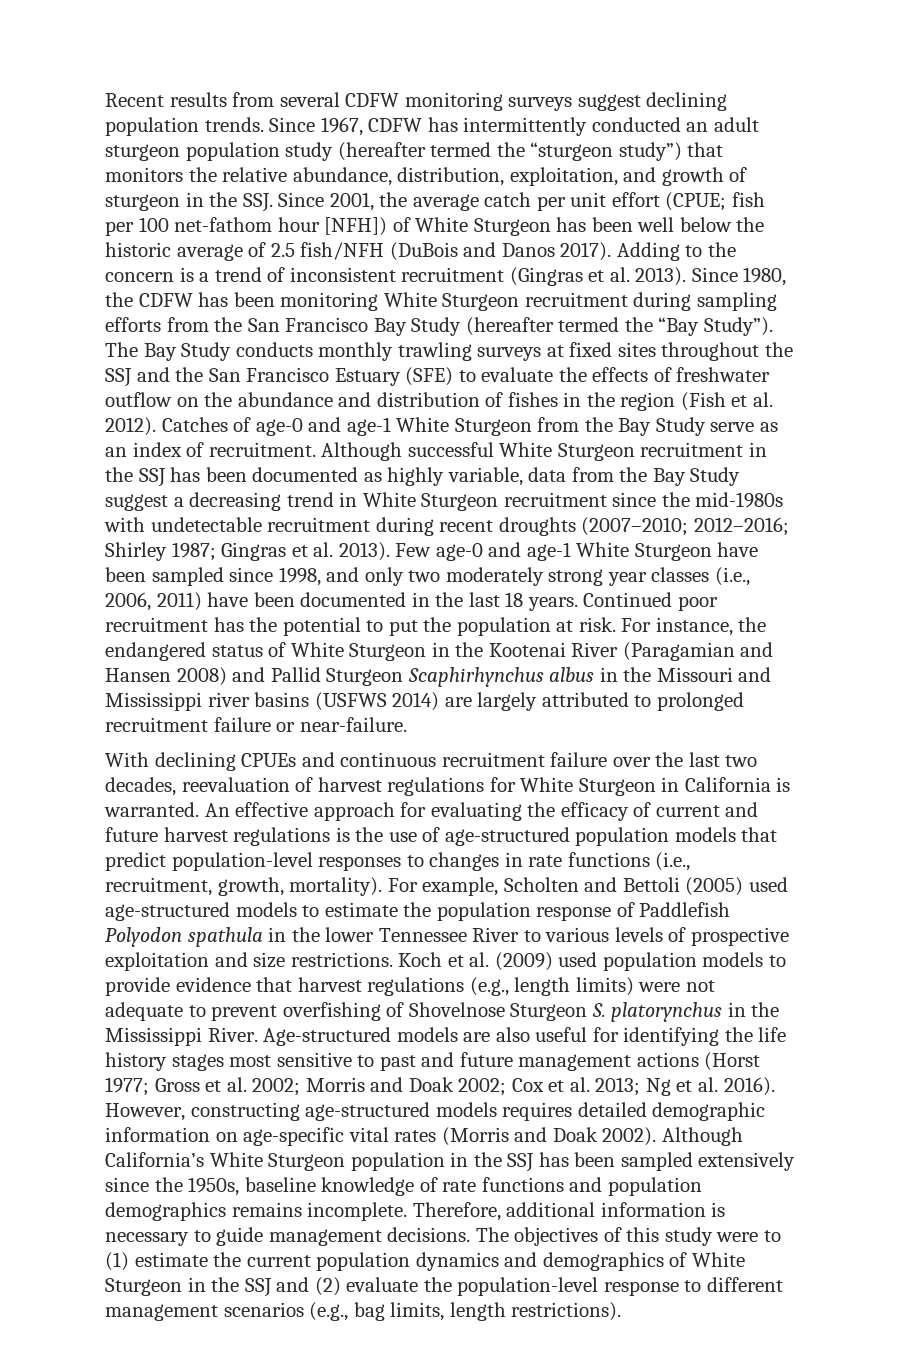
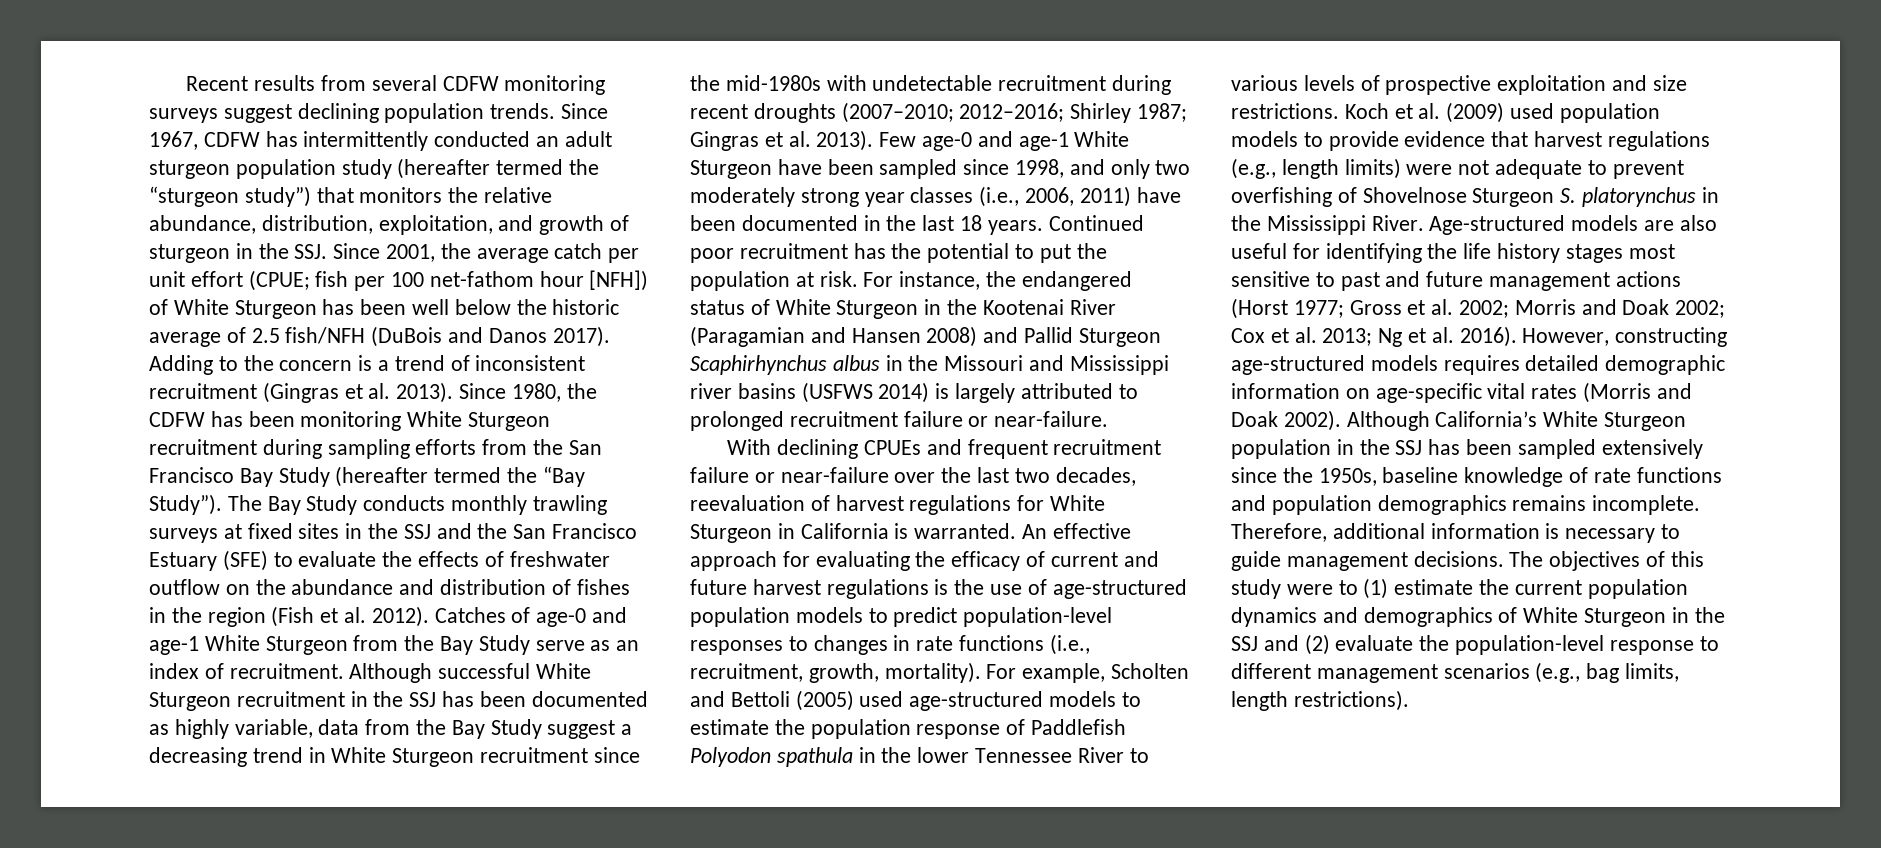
- The Bay Study conducts monthly trawling surveys at fixed sites throughout the SSJ and the San Francisco Estuary (SFE) to evaluate the effects of freshwater outflow on the abundance and distribution of fishes in the region (Fish et al. 2012).
+ The Bay Study conducts monthly trawling surveys at fixed sites in the SSJ and the San Francisco Estuary (SFE) to evaluate the effects of freshwater outflow on the abundance and distribution of fishes in the region (Fish et al. 2012).
- For instance, the endangered status of White Sturgeon in the Kootenai River (Paragamian and Hansen 2008) and Pallid Sturgeon Scaphirhynchus albus in the Missouri and Mississippi river basins (USFWS 2014) are largely attributed to prolonged recruitment failure or near-failure.
+ For instance, the endangered status of White Sturgeon in the Kootenai River (Paragamian and Hansen 2008) and Pallid Sturgeon Scaphirhynchus albus in the Missouri and Mississippi river basins (USFWS 2014) is largely attributed to prolonged recruitment failure or near-failure.
- With declining CPUEs and continuous recruitment failure over the last two decades, reevaluation of harvest regulations for White Sturgeon in California is warranted.
+ With declining CPUEs and frequent recruitment failure or near-failure over the last two decades, reevaluation of harvest regulations for White Sturgeon in California is warranted.
- An effective approach for evaluating the efficacy of current and future harvest regulations is the use of age-structured population models that predict population-level responses to changes in rate functions (i.e., recruitment, growth, mortality).
+ An effective approach for evaluating the efficacy of current and future harvest regulations is the use of age-structured population models to predict population-level responses to changes in rate functions (i.e., recruitment, growth, mortality).

